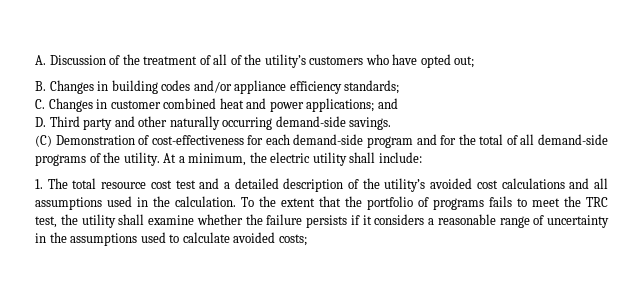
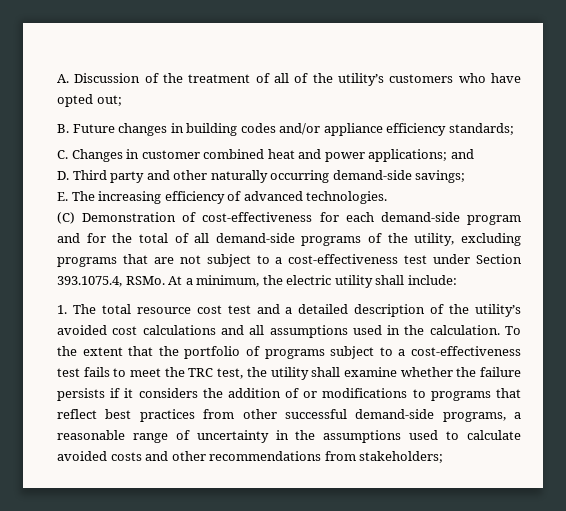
- B. Changes in building codes and/or appliance efficiency standards;
+ B. Future changes in building codes and/or appliance efficiency standards;
- D. Third party and other naturally occurring demand-side savings.
+ D. Third party and other naturally occurring demand-side savings;
+ E. The increasing efficiency of advanced technologies.
- (C) Demonstration of cost-effectiveness for each demand-side program and for the total of all demand-side programs of the utility.
+ (C) Demonstration of cost-effectiveness for each demand-side program and for the total of all demand-side programs of the utility, excluding programs that are not subject to a cost-effectiveness test under Section 393.1075.4, RSMo.
- To the extent that the portfolio of programs fails to meet the TRC test, the utility shall examine whether the failure persists if it considers a reasonable range of uncertainty in the assumptions used to calculate avoided costs;
+ To the extent that the portfolio of programs subject to a cost-effectiveness test fails to meet the TRC test, the utility shall examine whether the failure persists if it considers the addition of or modifications to programs that reflect best practices from other successful demand-side programs, a reasonable range of uncertainty in the assumptions used to calculate avoided costs and other recommendations from stakeholders;

